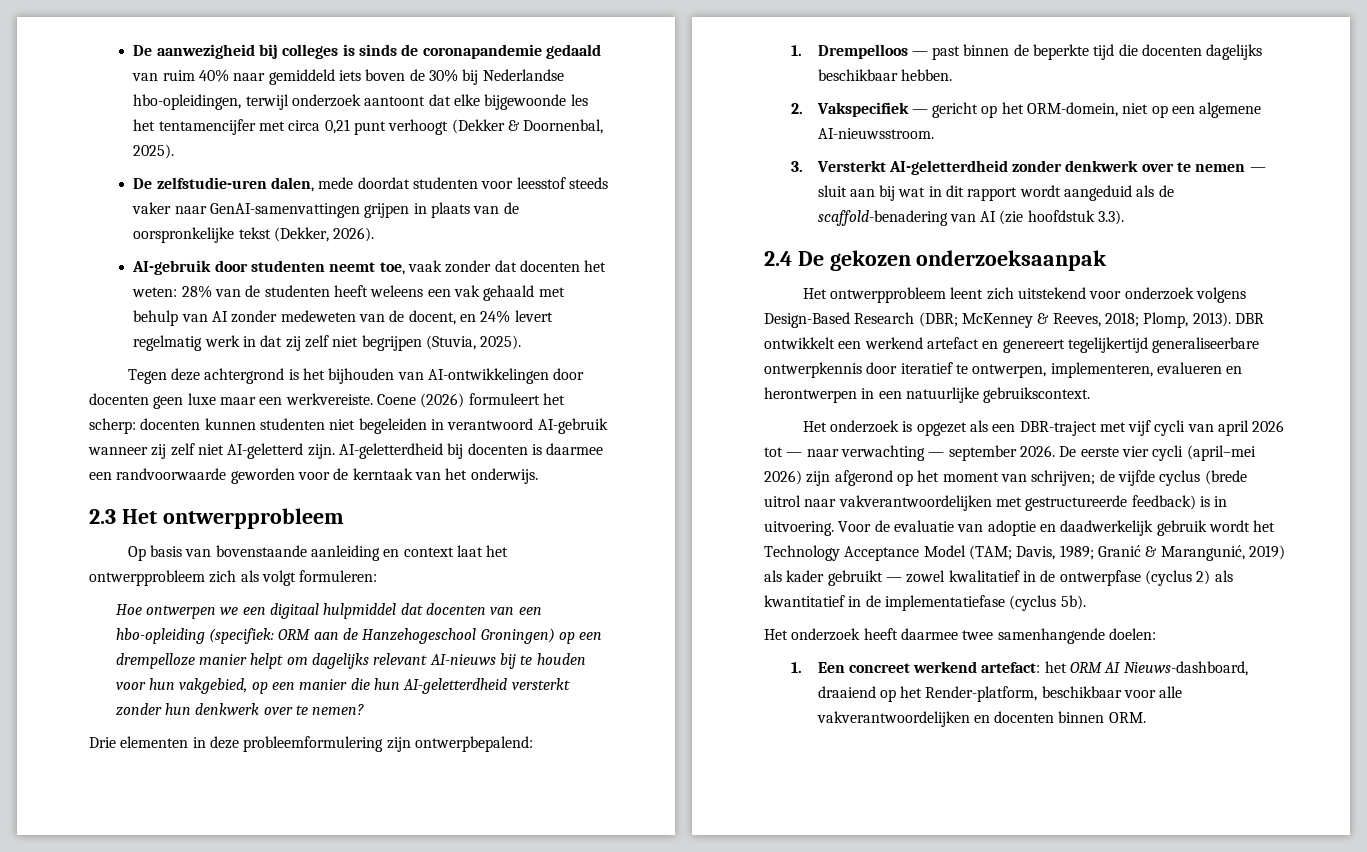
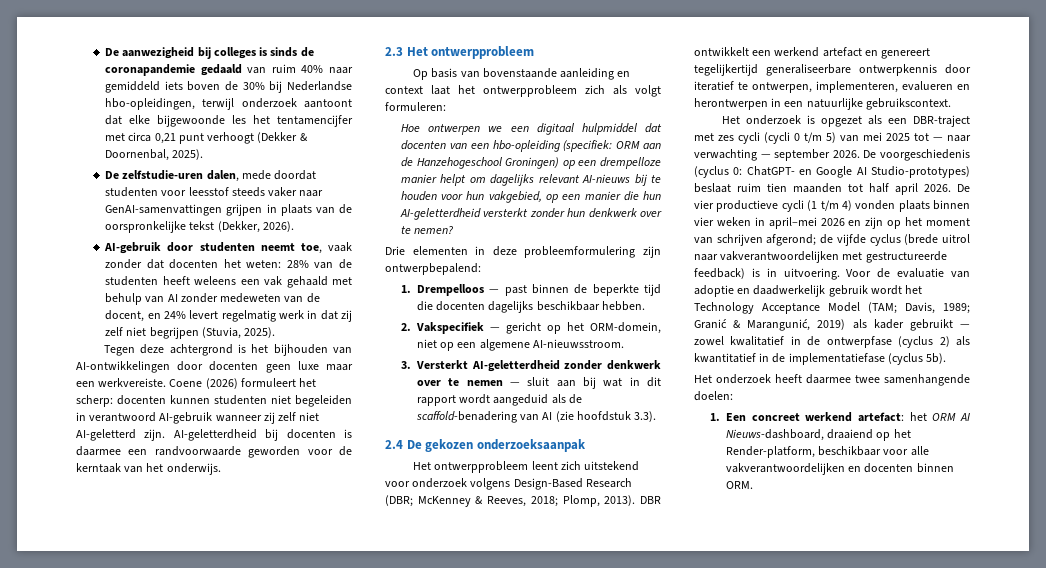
- Het onderzoek is opgezet als een DBR-traject met vijf cycli van april 2026 tot — naar verwachting — september 2026.
+ Het onderzoek is opgezet als een DBR-traject met zes cycli (cycli 0 t/m 5) van mei 2025 tot — naar verwachting — september 2026.
- De eerste vier cycli (april–mei 2026) zijn afgerond op het moment van schrijven; de vijfde cyclus (brede uitrol naar vakverantwoordelijken met gestructureerde feedback) is in uitvoering.
+ De voorgeschiedenis (cyclus 0: ChatGPT- en Google AI Studio-prototypes) beslaat ruim tien maanden tot half april 2026. De vier productieve cycli (1 t/m 4) vonden plaats binnen vier weken in april–mei 2026 en zijn op het moment van schrijven afgerond; de vijfde cyclus (brede uitrol naar vakverantwoordelijken met gestructureerde feedback) is in uitvoering.

